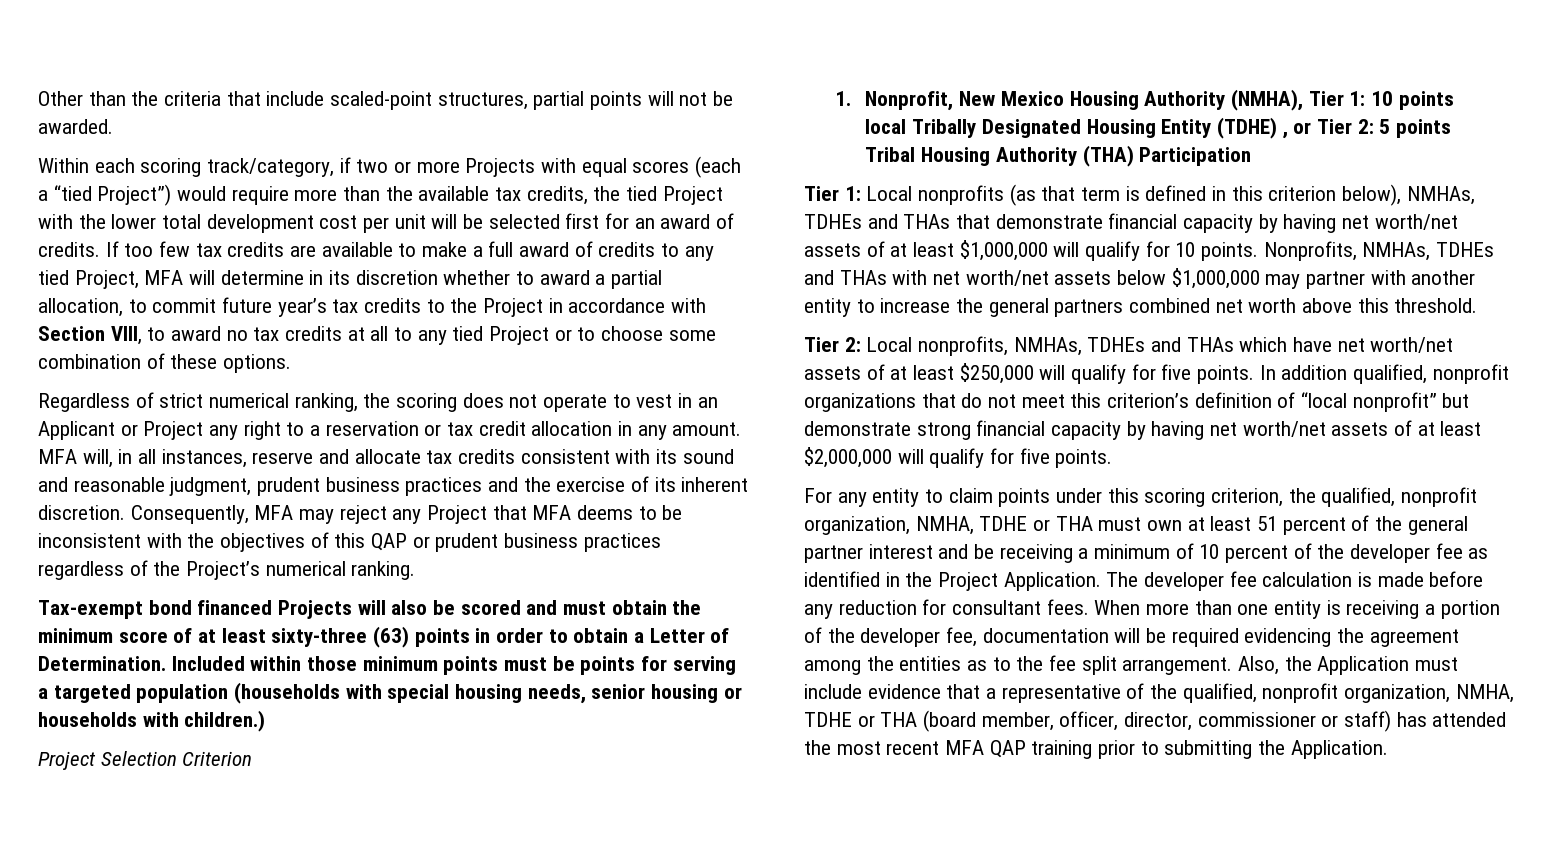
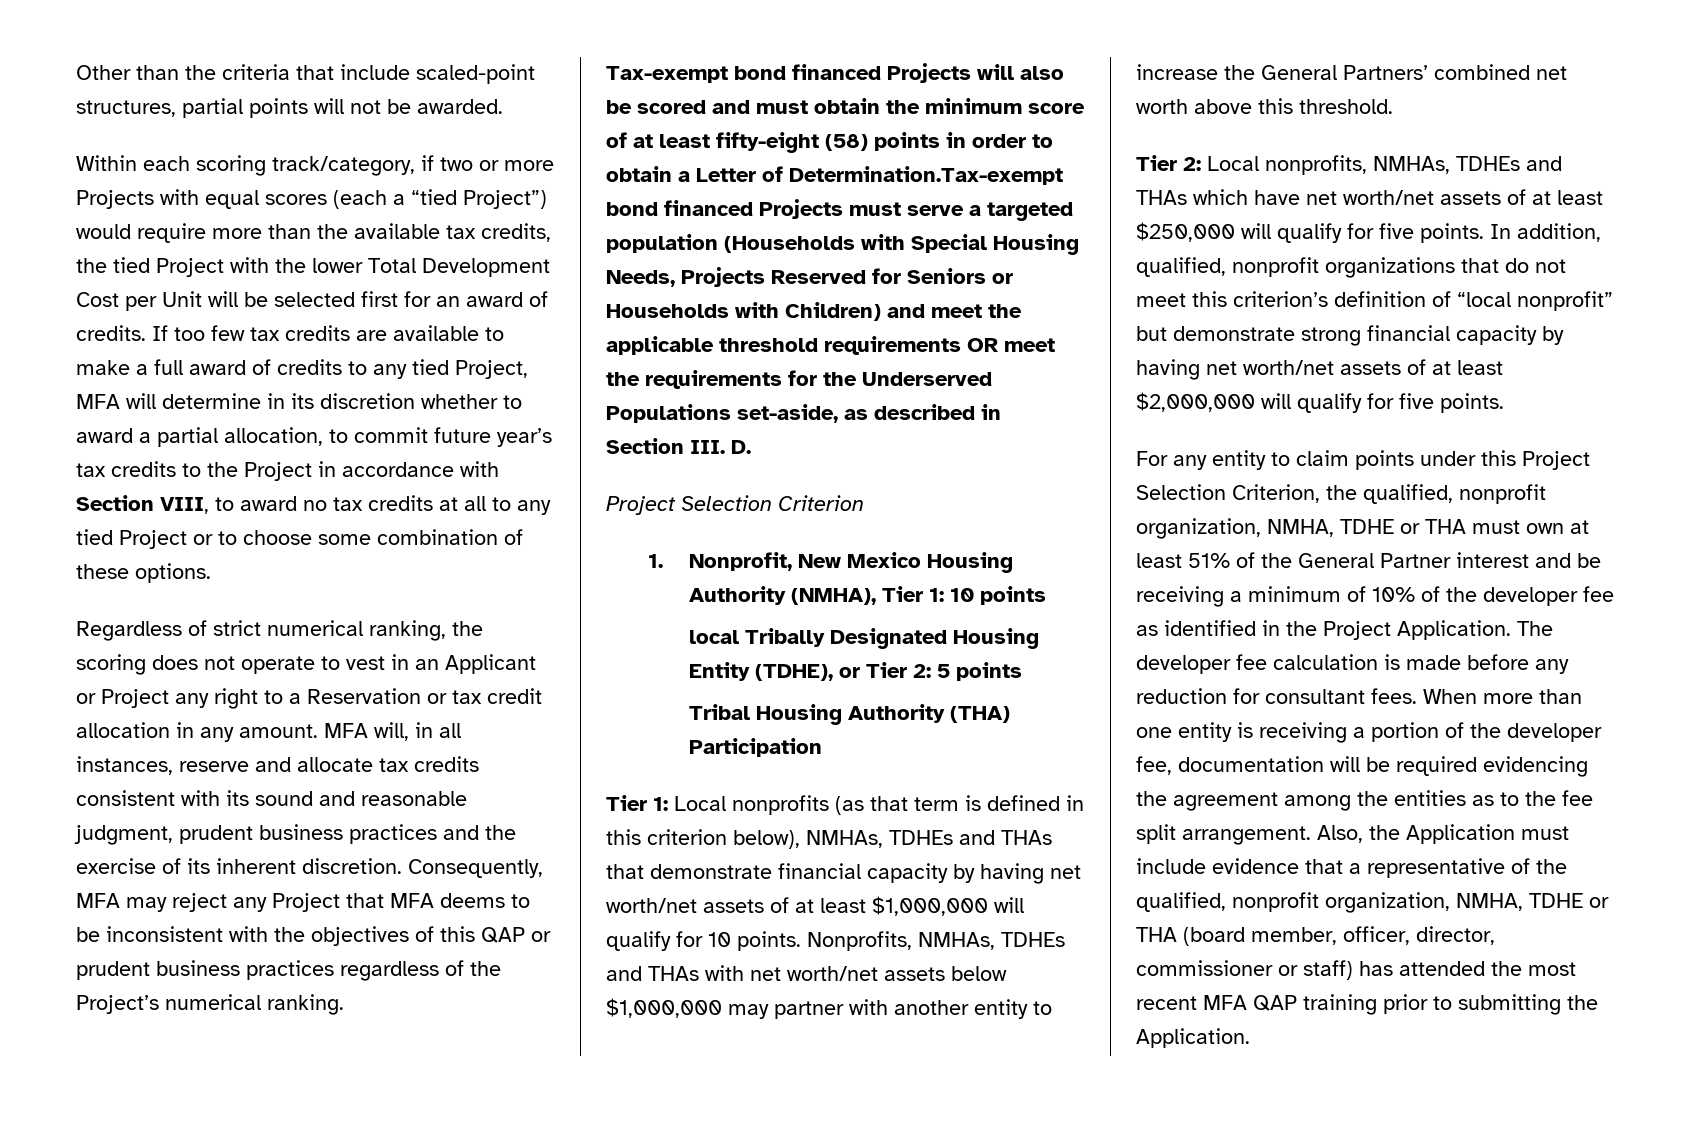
- Within each scoring track/category, if two or more Projects with equal scores (each a “tied Project”) would require more than the available tax credits, the tied Project with the lower total development cost per unit will be selected first for an award of credits.
+ Within each scoring track/category, if two or more Projects with equal scores (each a “tied Project”) would require more than the available tax credits, the tied Project with the lower Total Development Cost per Unit will be selected first for an award of credits.
- Regardless of strict numerical ranking, the scoring does not operate to vest in an Applicant or Project any right to a reservation or tax credit allocation in any amount.
+ Regardless of strict numerical ranking, the scoring does not operate to vest in an Applicant or Project any right to a Reservation or tax credit allocation in any amount.
- Tax-exempt bond financed Projects will also be scored and must obtain the minimum score of at least sixty-three (63) points in order to obtain a Letter of Determination. Included within those minimum points must be points for serving a targeted population (households with special housing needs, senior housing or households with children.)
+ Tax-exempt bond financed Projects will also be scored and must obtain the minimum score of at least fifty-eight (58) points in order to obtain a Letter of Determination.Tax-exempt bond financed Projects must serve a targeted population (Households with Special Housing Needs, Projects Reserved for Seniors or Households with Children) and meet the applicable threshold requirements OR meet the requirements for the Underserved Populations set-aside, as described in Section III. D.
- local Tribally Designated Housing Entity (TDHE) , or Tier 2: 5 points
+ local Tribally Designated Housing Entity (TDHE), or Tier 2: 5 points
- Nonprofits, NMHAs, TDHEs and THAs with net worth/net assets below $1,000,000 may partner with another entity to increase the general partners combined net worth above this threshold.
+ Nonprofits, NMHAs, TDHEs and THAs with net worth/net assets below $1,000,000 may partner with another entity to increase the General Partners’ combined net worth above this threshold.
- In addition qualified, nonprofit organizations that do not meet this criterion’s definition of “local nonprofit” but demonstrate strong financial capacity by having net worth/net assets of at least $2,000,000 will qualify for five points.
+ In addition, qualified, nonprofit organizations that do not meet this criterion’s definition of “local nonprofit” but demonstrate strong financial capacity by having net worth/net assets of at least $2,000,000 will qualify for five points.
- For any entity to claim points under this scoring criterion, the qualified, nonprofit organization, NMHA, TDHE or THA must own at least 51 percent of the general partner interest and be receiving a minimum of 10 percent of the developer fee as identified in the Project Application.
+ For any entity to claim points under this Project Selection Criterion, the qualified, nonprofit organization, NMHA, TDHE or THA must own at least 51% of the General Partner interest and be receiving a minimum of 10% of the developer fee as identified in the Project Application.

